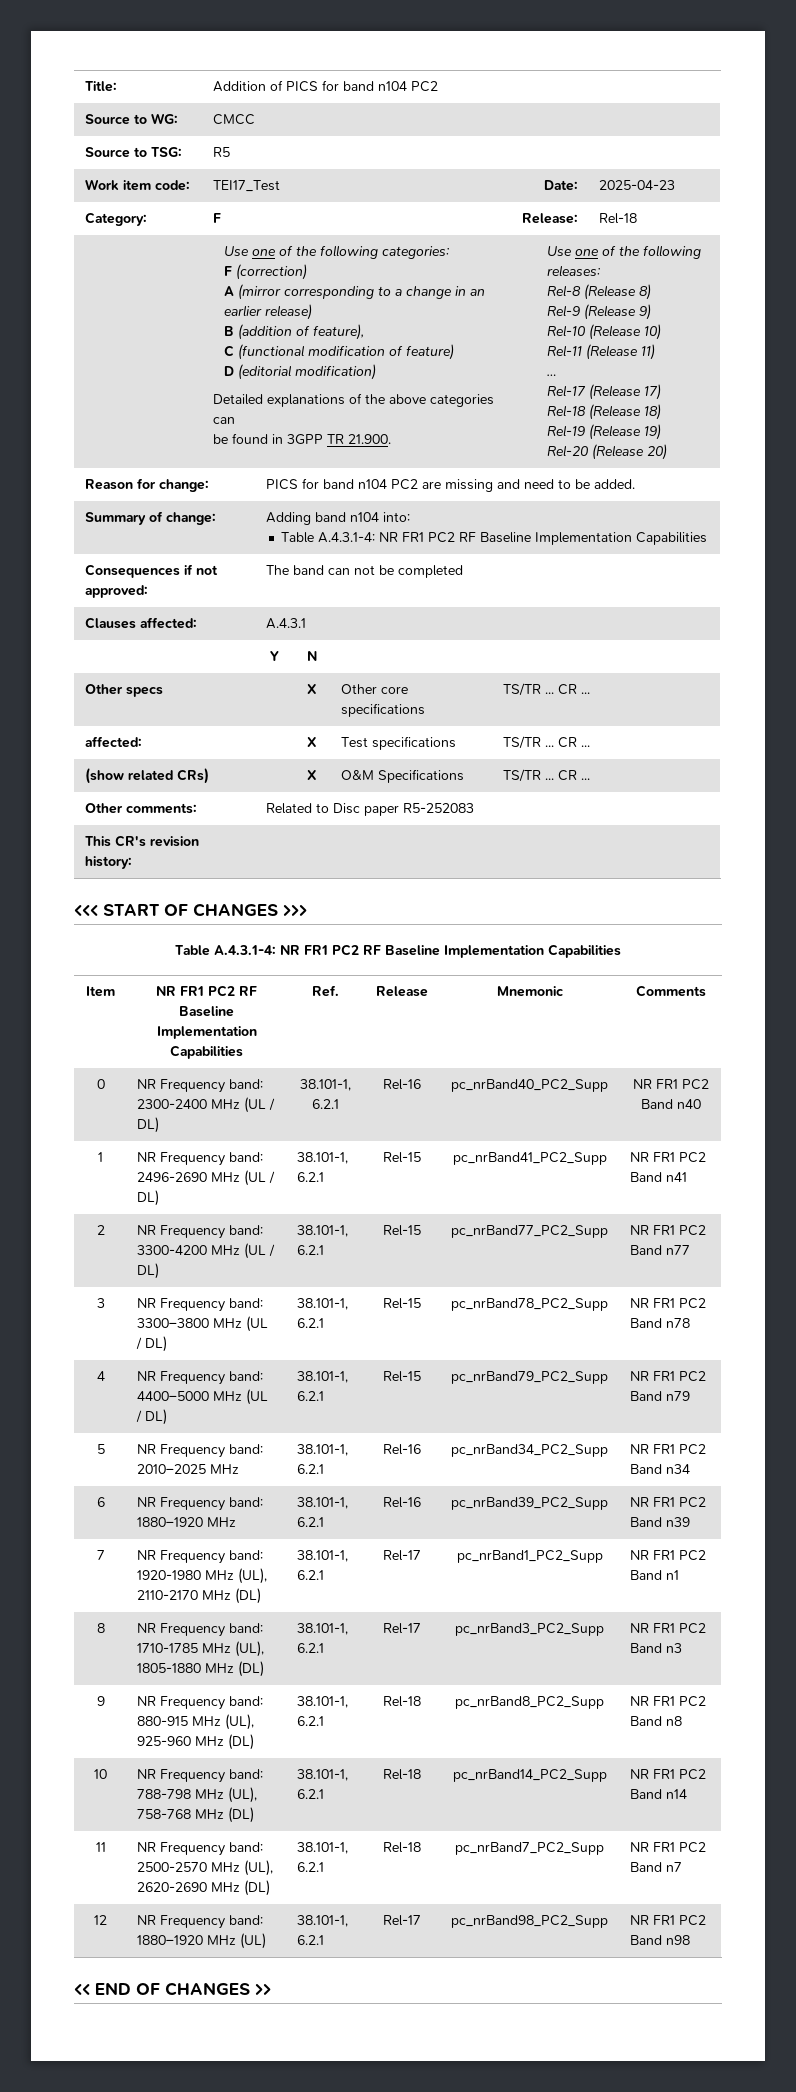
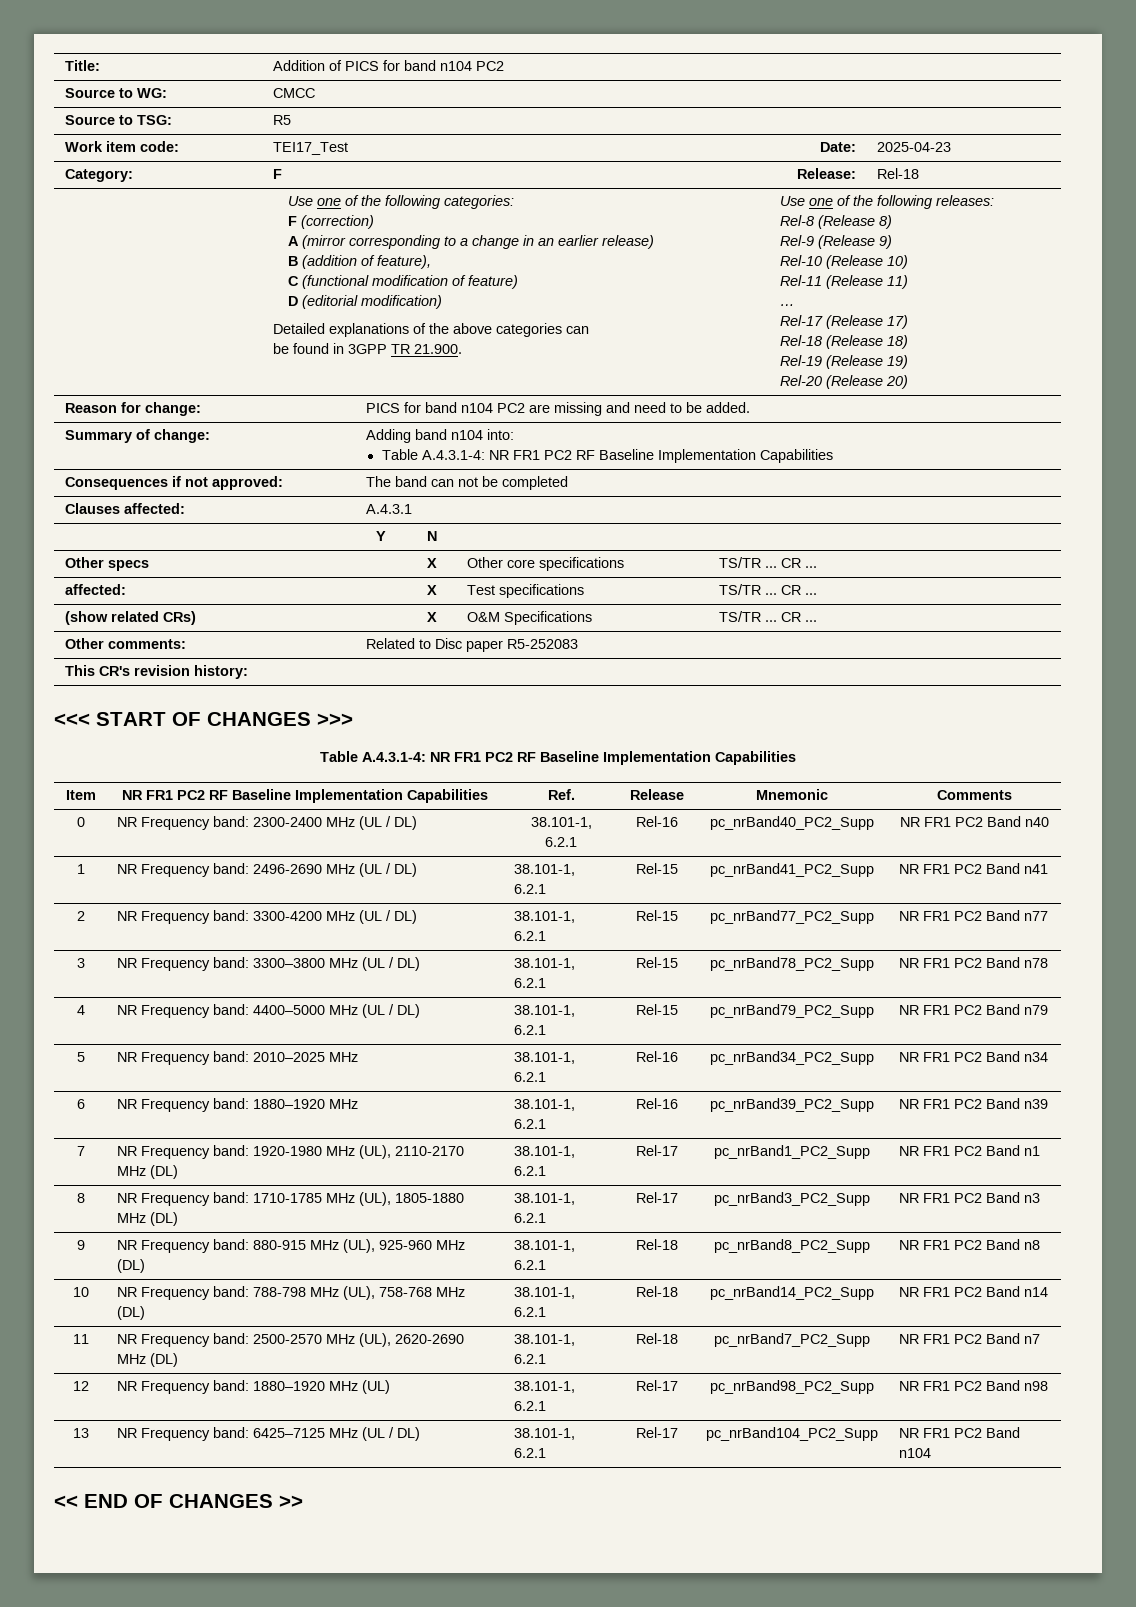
+ 13 | NR Frequency band: 6425–7125 MHz (UL / DL) | 38.101-1, 6.2.1 | Rel-17 | pc_nrBand104_PC2_Supp | NR FR1 PC2 Band n104

